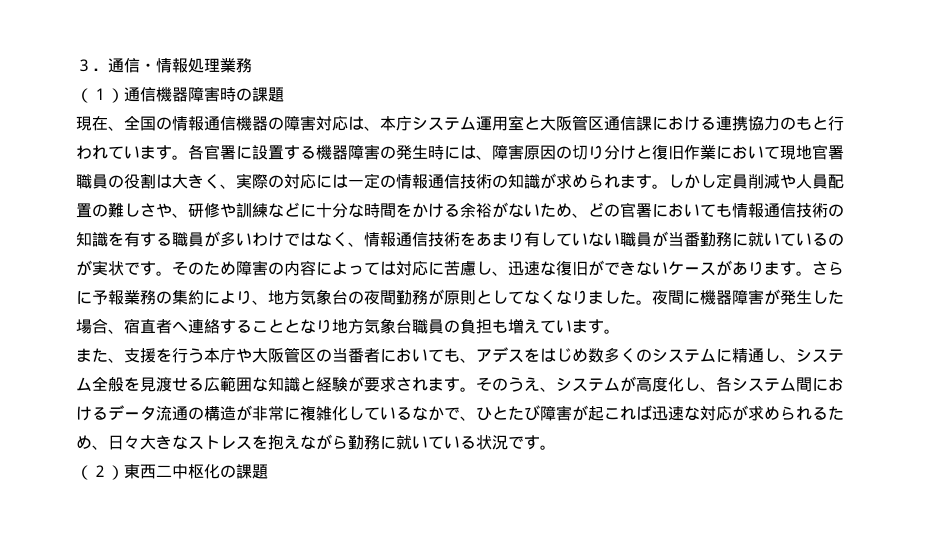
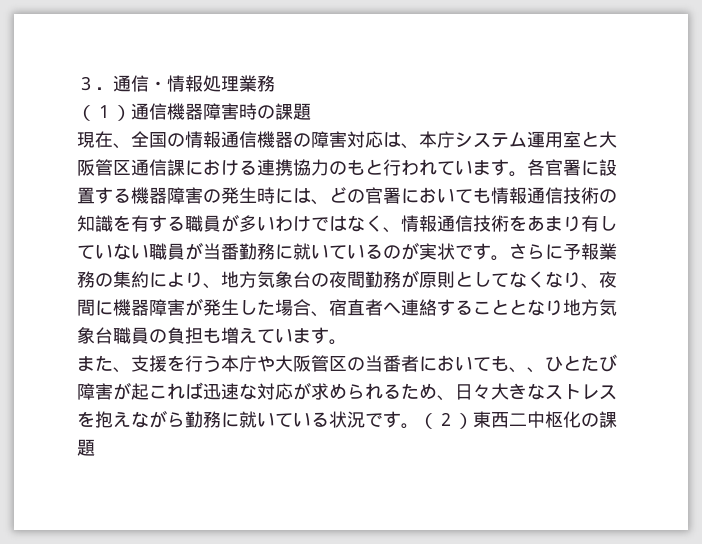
- 各官署に設置する機器障害の発生時には、障害原因の切り分けと復旧作業において現地官署職員の役割は大きく、実際の対応には一定の情報通信技術の知識が求められます。しかし定員削減や人員配置の難しさや、研修や訓練などに十分な時間をかける余裕がないため、どの官署においても情報通信技術の知識を有する職員が多いわけではなく、情報通信技術をあまり有していない職員が当番勤務に就いているのが実状です。
+ 各官署に設置する機器障害の発生時には、どの官署においても情報通信技術の知識を有する職員が多いわけではなく、情報通信技術をあまり有していない職員が当番勤務に就いているのが実状です。
- そのため障害の内容によっては対応に苦慮し、迅速な復旧ができないケースがあります。
- さらに予報業務の集約により、地方気象台の夜間勤務が原則としてなくなりました。夜間に機器障害が発生した場合、宿直者へ連絡することとなり地方気象台職員の負担も増えています。
+ さらに予報業務の集約により、地方気象台の夜間勤務が原則としてなくなり、夜間に機器障害が発生した場合、宿直者へ連絡することとなり地方気象台職員の負担も増えています。
- また、支援を行う本庁や大阪管区の当番者においても、アデスをはじめ数多くのシステムに精通し、システム全般を見渡せる広範囲な知識と経験が要求されます。そのうえ、システムが高度化し、各システム間におけるデータ流通の構造が非常に複雑化しているなかで、ひとたび障害が起これば迅速な対応が求められるため、日々大きなストレスを抱えながら勤務に就いている状況です。
- （２）東西二中枢化の課題
+ また、支援を行う本庁や大阪管区の当番者においても、、ひとたび障害が起これば迅速な対応が求められるため、日々大きなストレスを抱えながら勤務に就いている状況です。（２）東西二中枢化の課題

